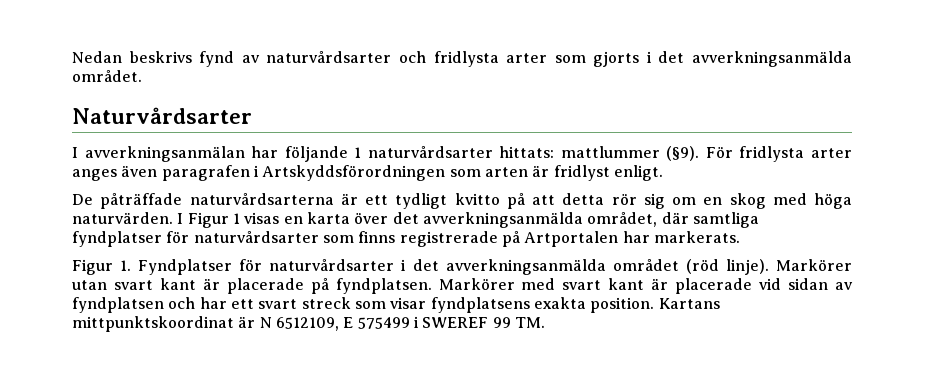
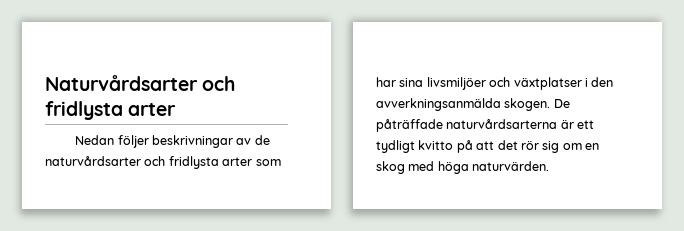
- Nedan beskrivs fynd av naturvårdsarter och fridlysta arter som gjorts i det avverkningsanmälda området.
- Naturvårdsarter
- I avverkningsanmälan har följande 1 naturvårdsarter hittats: mattlummer (§9). För fridlysta arter anges även paragrafen i Artskyddsförordningen som arten är fridlyst enligt.
- De påträffade naturvårdsarterna är ett tydligt kvitto på att detta rör sig om en skog med höga naturvärden. I Figur 1 visas en karta över det avverkningsanmälda området, där samtliga fyndplatser för naturvårdsarter som finns registrerade på Artportalen har markerats.
- Figur 1. Fyndplatser för naturvårdsarter i det avverkningsanmälda området (röd linje). Markörer utan svart kant är placerade på fyndplatsen. Markörer med svart kant är placerade vid sidan av fyndplatsen och har ett svart streck som visar fyndplatsens exakta position. Kartans mittpunktskoordinat är N 6512109, E 575499 i SWEREF 99 TM.
+ Naturvårdsarter och fridlysta arter
+ Nedan följer beskrivningar av de naturvårdsarter och fridlysta arter som har sina livsmiljöer och växtplatser i den avverkningsanmälda skogen. De påträffade naturvårdsarterna är ett tydligt kvitto på att det rör sig om en skog med höga naturvärden.

